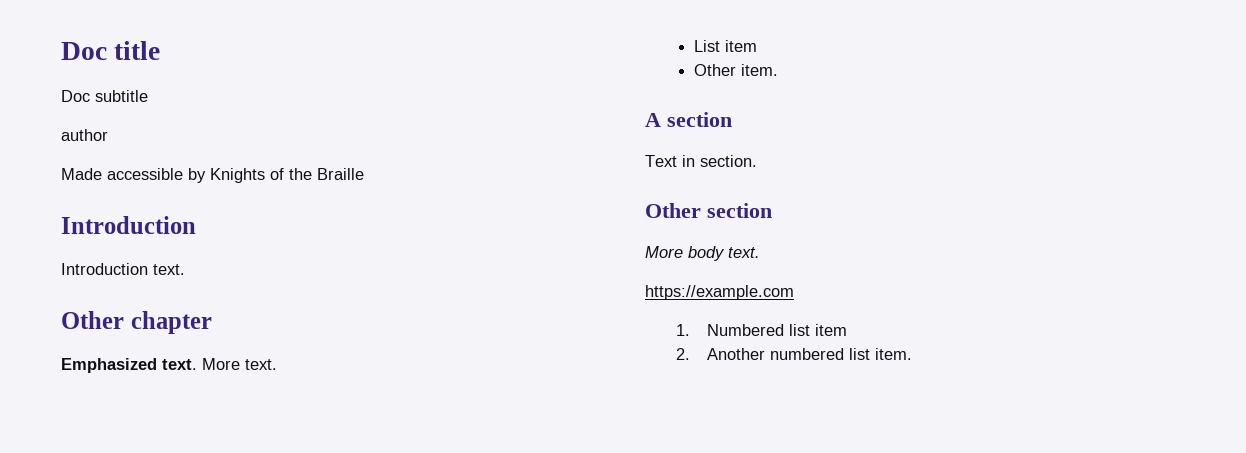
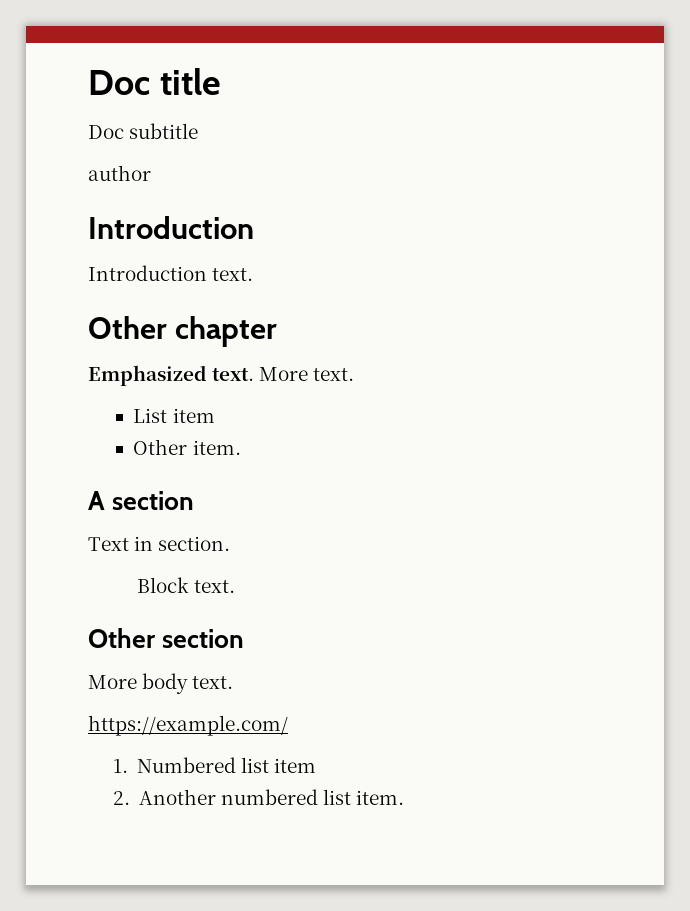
- Made accessible by Knights of the Braille
+ Block text.
- https://example.com
+ https://example.com/

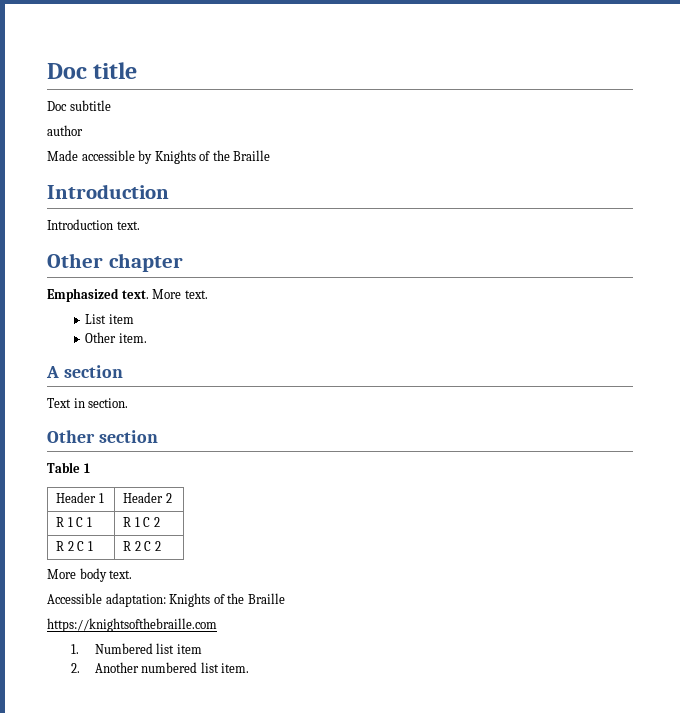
+ Made accessible by Knights of the Braille
- Block text.
+ Table 1
+ Header 1 | Header 2
+ R 1 C 1 | R 1 C 2
+ R 2 C 1 | R 2 C 2
  More body text.
- https://example.com/
+ Accessible adaptation: Knights of the Braille
+ https://knightsofthebraille.com

